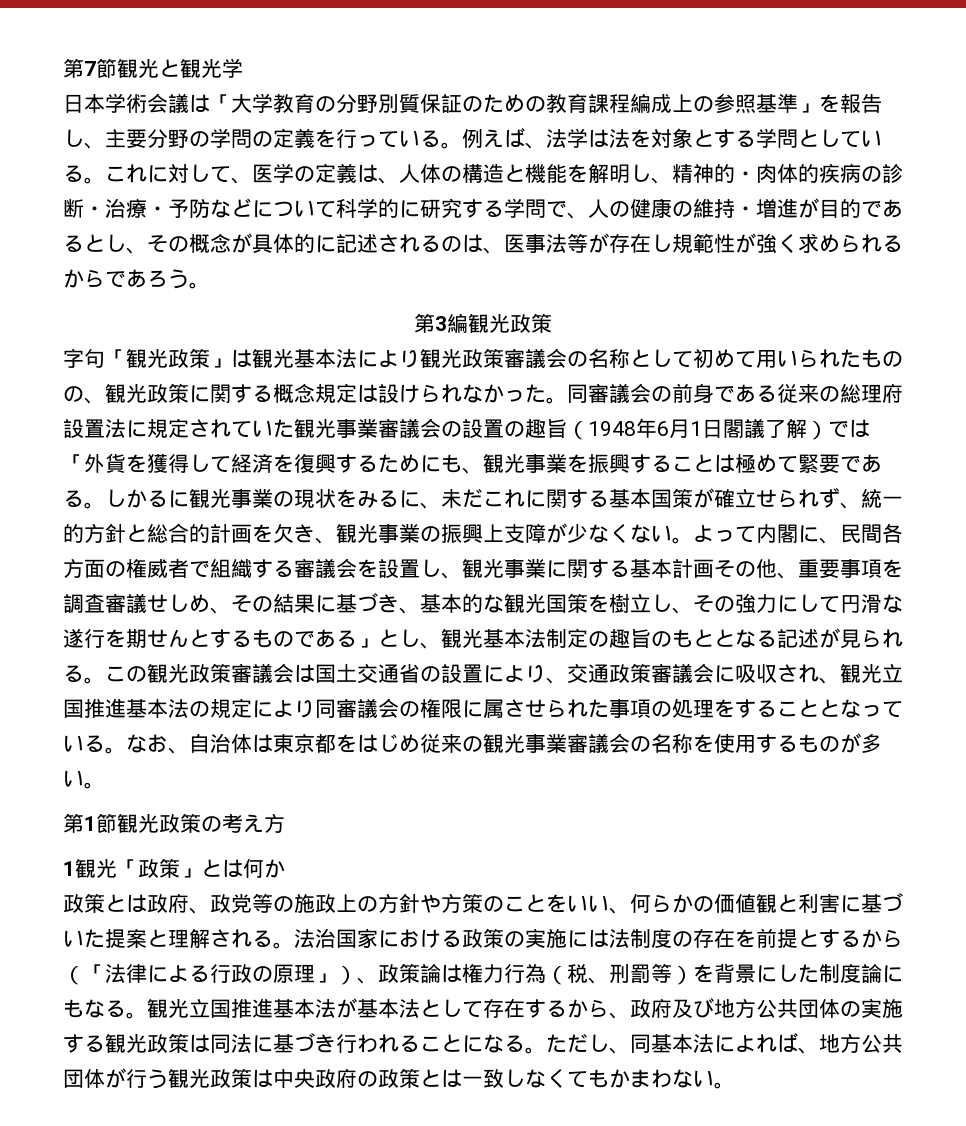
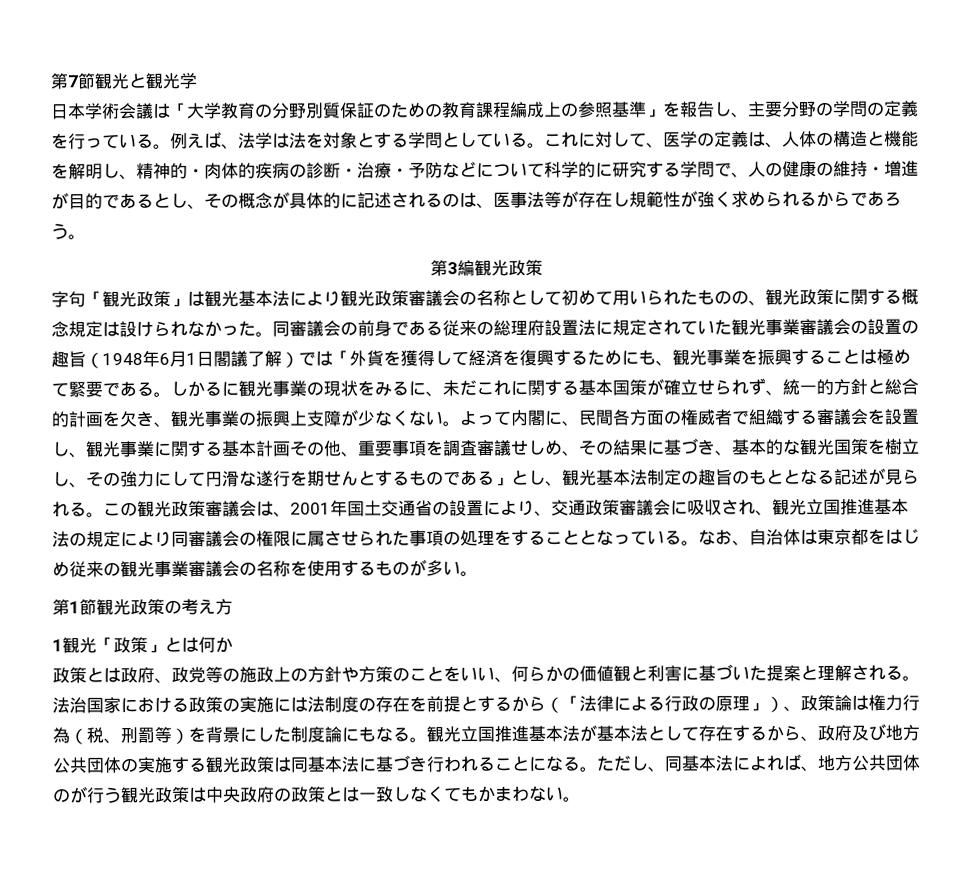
- この観光政策審議会は国土交通省の設置により、交通政策審議会に吸収され、観光立国推進基本法の規定により同審議会の権限に属させられた事項の処理をすることとなっている。
+ この観光政策審議会は、2001年国土交通省の設置により、交通政策審議会に吸収され、観光立国推進基本法の規定により同審議会の権限に属させられた事項の処理をすることとなっている。
- 観光立国推進基本法が基本法として存在するから、政府及び地方公共団体の実施する観光政策は同法に基づき行われることになる。
+ 観光立国推進基本法が基本法として存在するから、政府及び地方公共団体の実施する観光政策は同基本法に基づき行われることになる。
- ただし、同基本法によれば、地方公共団体が行う観光政策は中央政府の政策とは一致しなくてもかまわない。
+ ただし、同基本法によれば、地方公共団体のが行う観光政策は中央政府の政策とは一致しなくてもかまわない。

